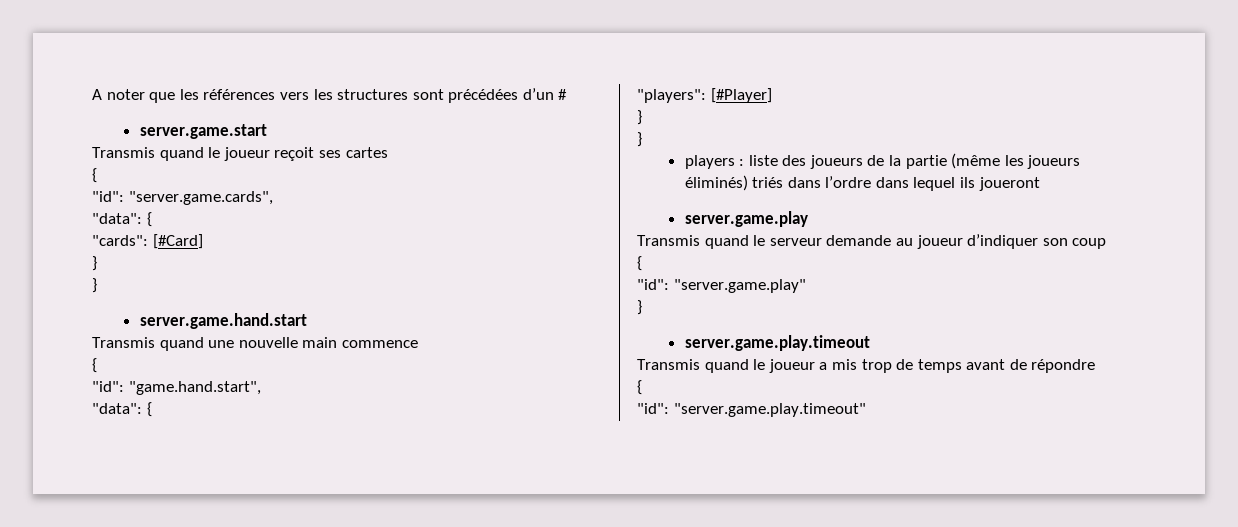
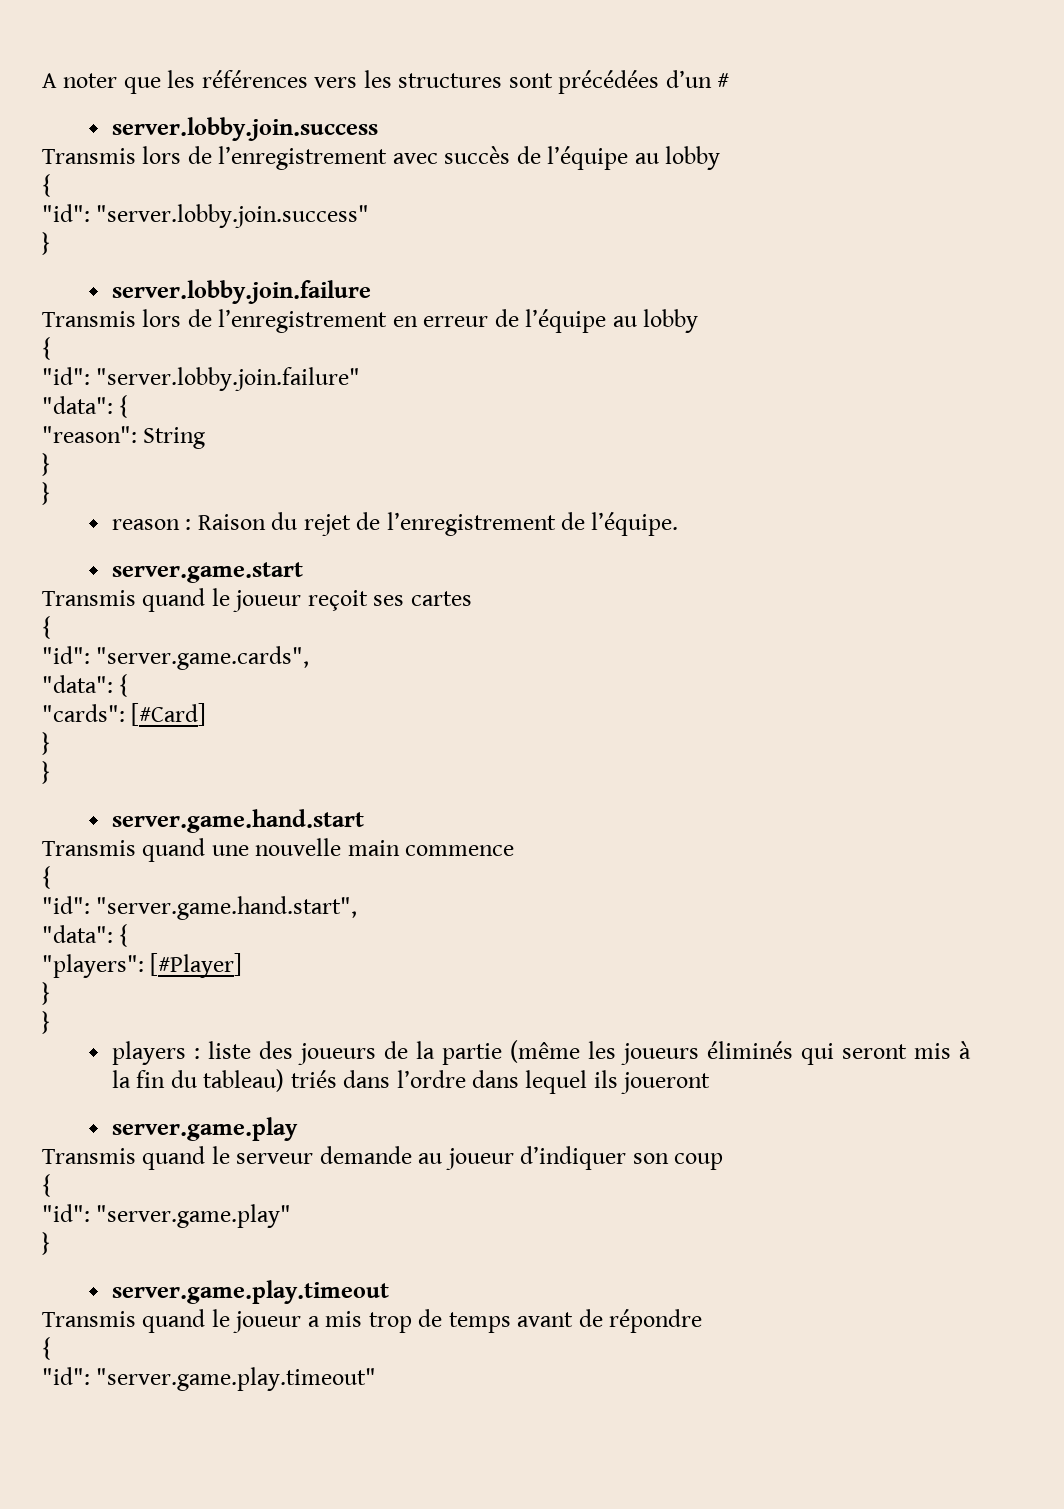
+ server.lobby.join.success
+ Transmis lors de l’enregistrement avec succès de l’équipe au lobby
+ {
+ "id": "server.lobby.join.success"
+ }
+ server.lobby.join.failure
+ Transmis lors de l’enregistrement en erreur de l’équipe au lobby
+ {
+ "id": "server.lobby.join.failure"
+ "data": {
+ "reason": String
+ }
+ }
+ reason : Raison du rejet de l’enregistrement de l’équipe.
- "id": "game.hand.start",
+ "id": "server.game.hand.start",
- players : liste des joueurs de la partie (même les joueurs éliminés) triés dans l’ordre dans lequel ils joueront
+ players : liste des joueurs de la partie (même les joueurs éliminés qui seront mis à la fin du tableau) triés dans l’ordre dans lequel ils joueront

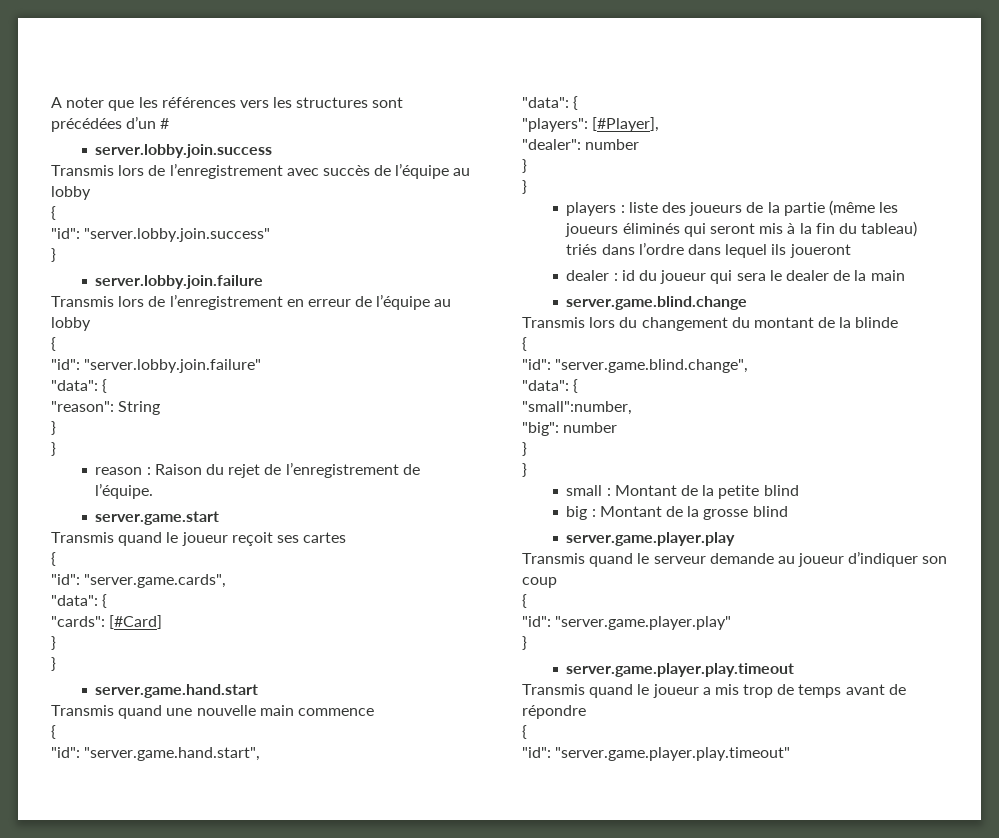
- "players": [#Player]
+ "players": [#Player],
+ "dealer": number
- server.game.play
+ dealer : id du joueur qui sera le dealer de la main
+ server.game.blind.change
+ Transmis lors du changement du montant de la blinde
+ {
+ "id": "server.game.blind.change",
+ "data": {
+ "small":number,
+ "big": number
+ }
+ }
+ small : Montant de la petite blind
+ big : Montant de la grosse blind
+ server.game.player.play
- "id": "server.game.play"
+ "id": "server.game.player.play"
  }
- server.game.play.timeout
+ server.game.player.play.timeout
- "id": "server.game.play.timeout"
+ "id": "server.game.player.play.timeout"

